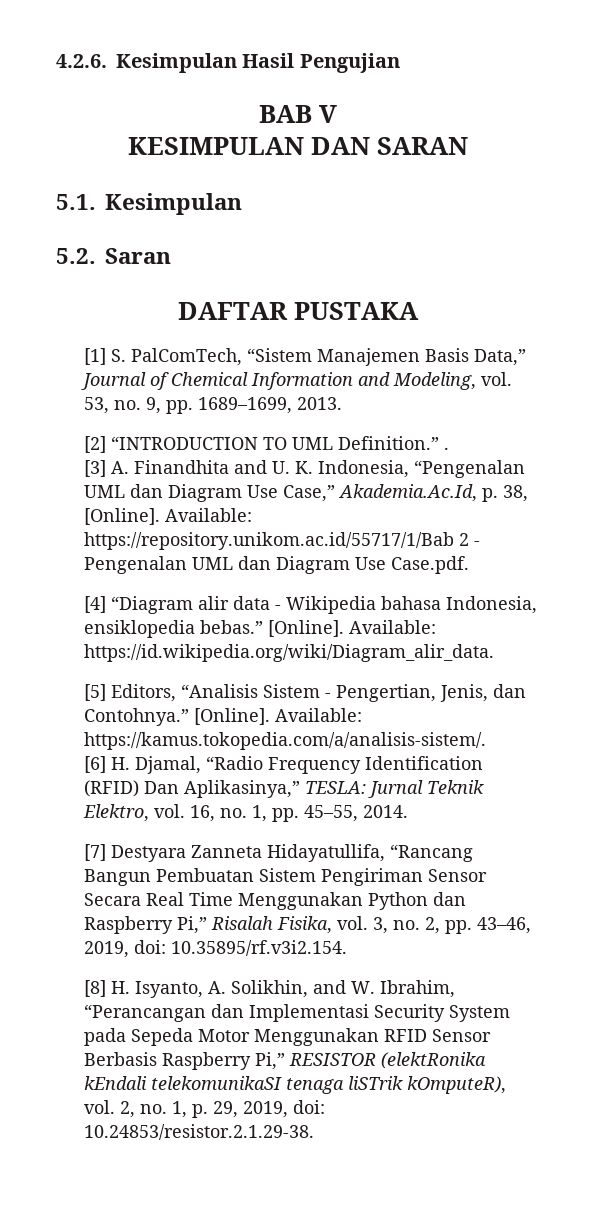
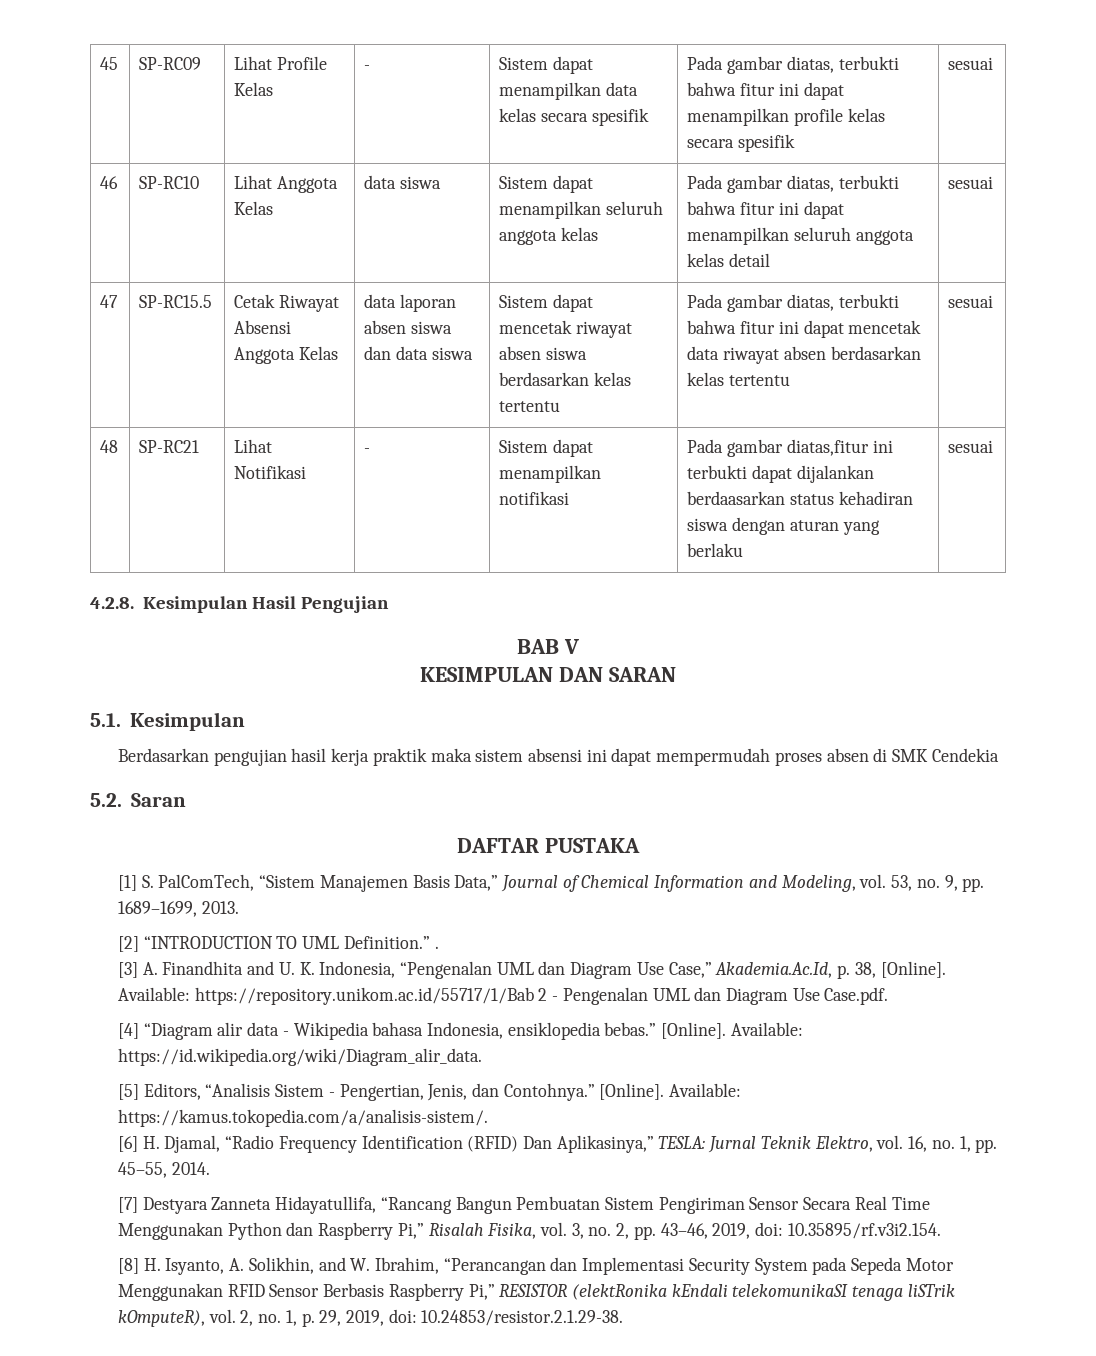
- 4.2.6. Kesimpulan Hasil Pengujian
+ 45 | SP-RC09 | Lihat Profile Kelas | - | Sistem dapat menampilkan data kelas secara spesifik | Pada gambar diatas, terbukti bahwa fitur ini dapat menampilkan profile kelas secara spesifik | sesuai
+ 46 | SP-RC10 | Lihat Anggota Kelas | data siswa | Sistem dapat menampilkan seluruh anggota kelas | Pada gambar diatas, terbukti bahwa fitur ini dapat menampilkan seluruh anggota kelas detail | sesuai
+ 47 | SP-RC15.5 | Cetak Riwayat Absensi Anggota Kelas | data laporan absen siswa dan data siswa | Sistem dapat mencetak riwayat absen siswa berdasarkan kelas tertentu | Pada gambar diatas, terbukti bahwa fitur ini dapat mencetak data riwayat absen berdasarkan kelas tertentu | sesuai
+ 48 | SP-RC21 | Lihat Notifikasi | - | Sistem dapat menampilkan notifikasi | Pada gambar diatas,fitur ini terbukti dapat dijalankan berdaasarkan status kehadiran siswa dengan aturan yang berlaku | sesuai
+ 4.2.8. Kesimpulan Hasil Pengujian
+ Berdasarkan pengujian hasil kerja praktik maka sistem absensi ini dapat mempermudah proses absen di SMK Cendekia

